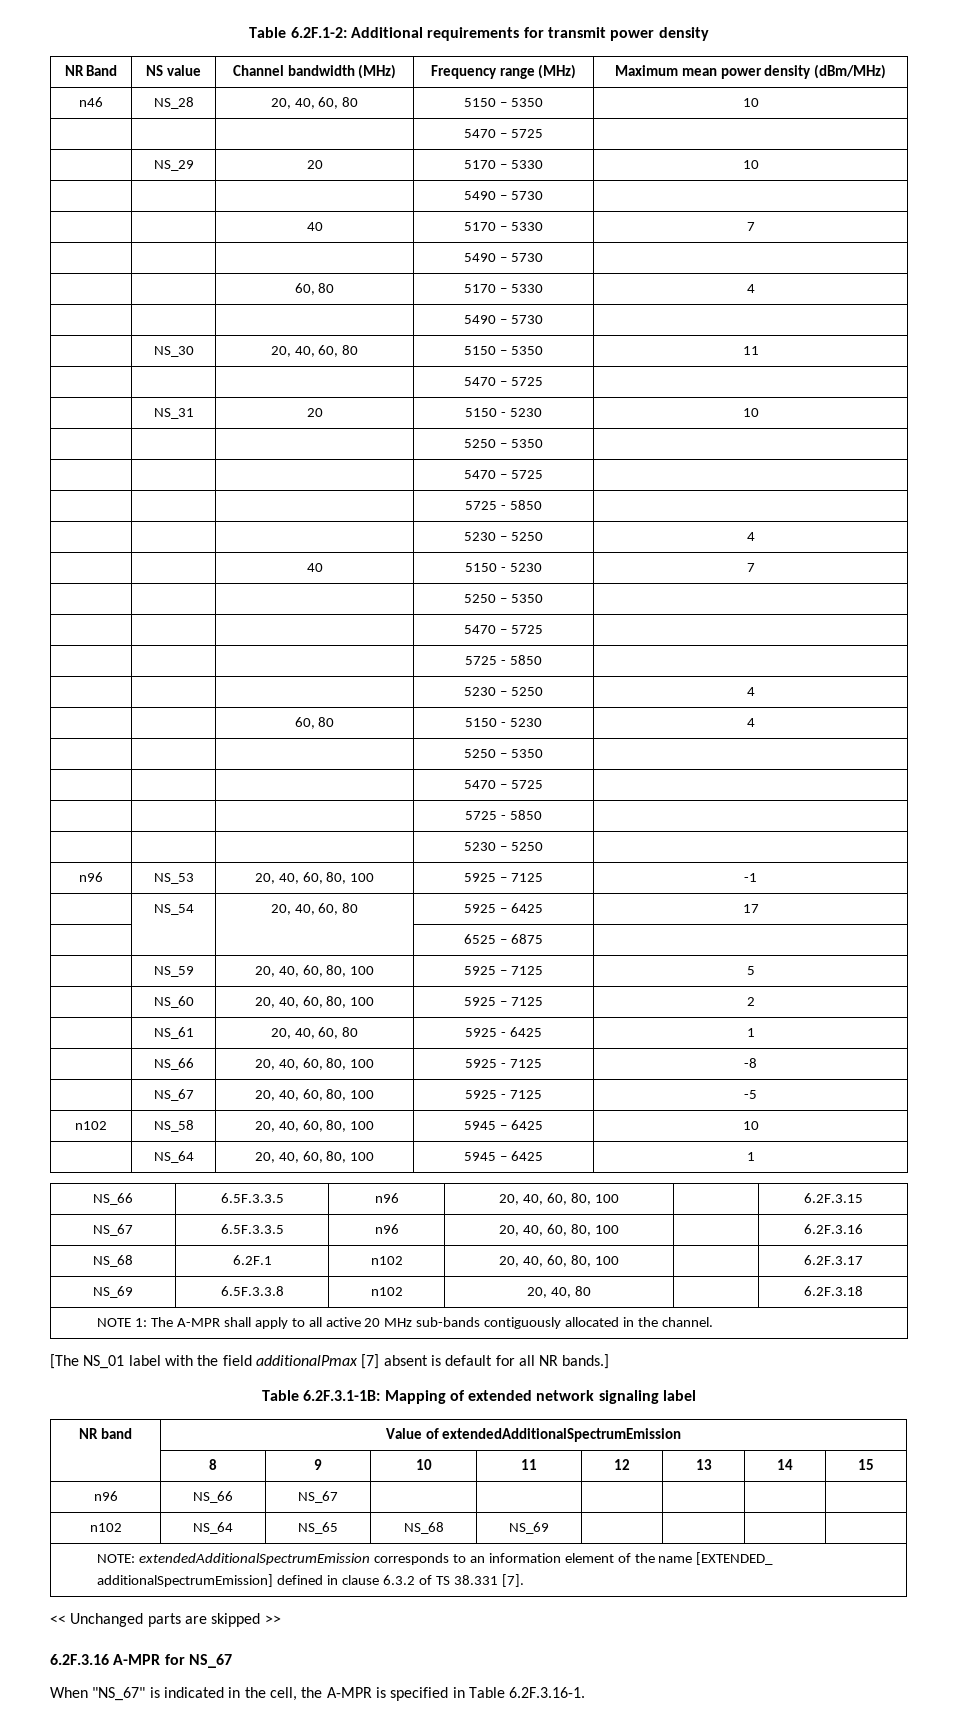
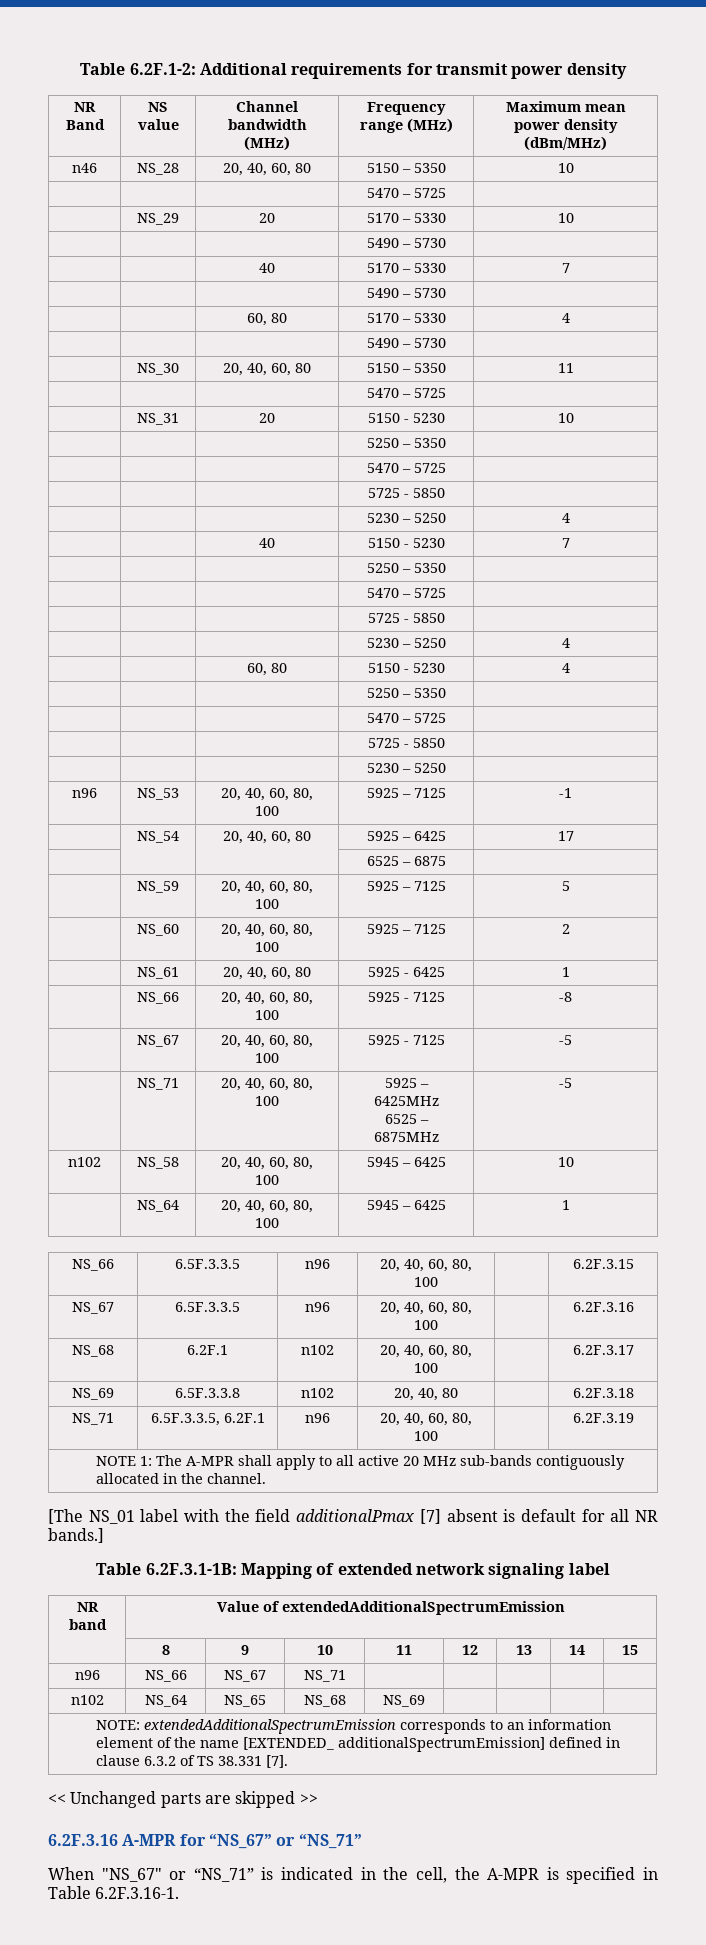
+ | NS_71 | 20, 40, 60, 80, 100 | 5925 – 6425MHz
+ 6525 – 6875MHz | -5
+ NS_71 | 6.5F.3.3.5, 6.2F.1 | n96 | 20, 40, 60, 80, 100 | | 6.2F.3.19
- n96 | NS_66 | NS_67 | | | | | |
+ n96 | NS_66 | NS_67 | NS_71 | | | | |
- 6.2F.3.16 A-MPR for NS_67
+ 6.2F.3.16 A-MPR for “NS_67” or “NS_71”
- When "NS_67" is indicated in the cell, the A-MPR is specified in Table 6.2F.3.16-1.
+ When "NS_67" or “NS_71” is indicated in the cell, the A-MPR is specified in Table 6.2F.3.16-1.

